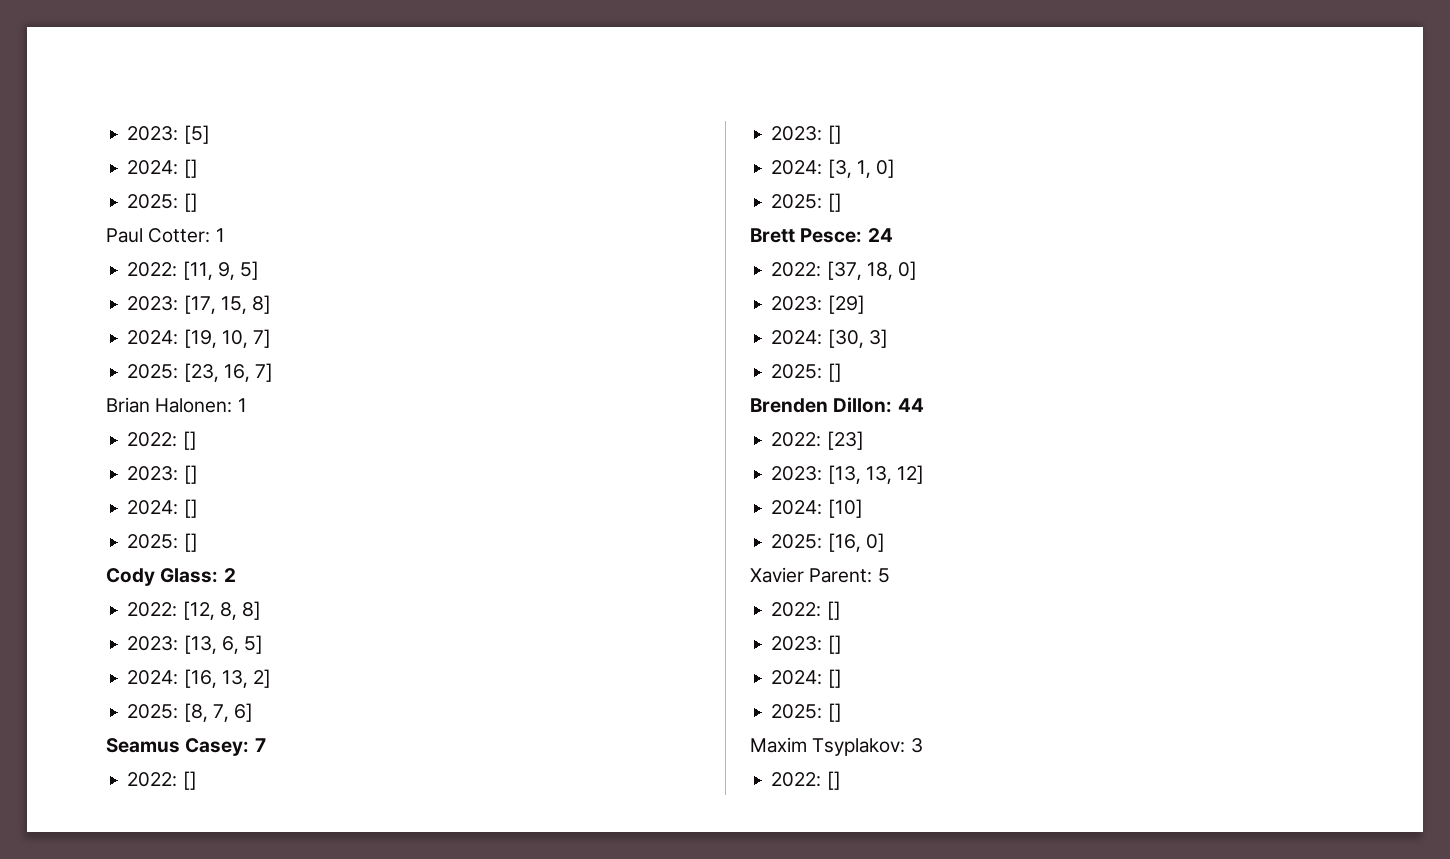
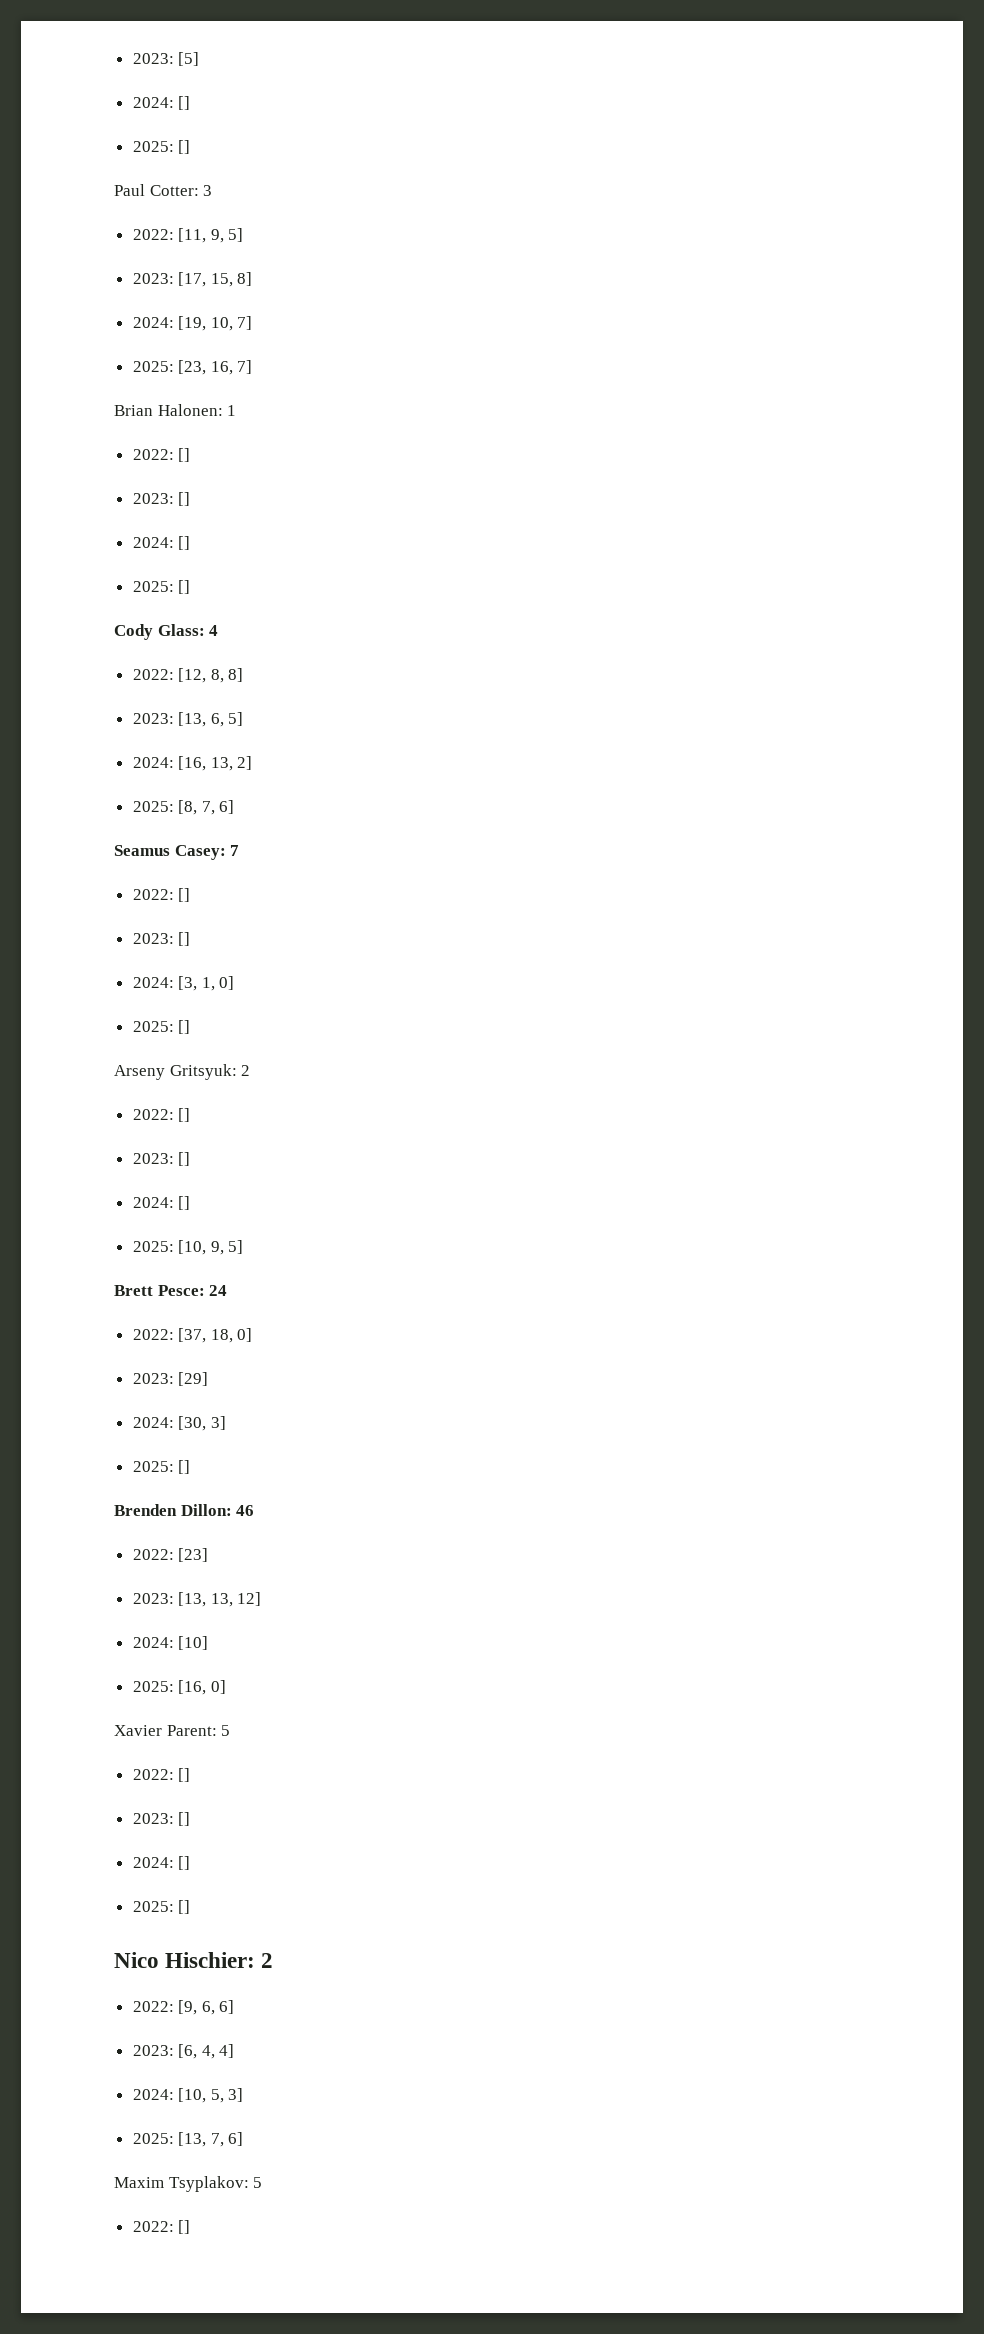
- Paul Cotter: 1
+ Paul Cotter: 3
- Cody Glass: 2
+ Cody Glass: 4
+ Arseny Gritsyuk: 2
+ 2022: []
+ 2023: []
+ 2024: []
+ 2025: [10, 9, 5]
- Brenden Dillon: 44
+ Brenden Dillon: 46
+ Nico Hischier: 2
+ 2022: [9, 6, 6]
+ 2023: [6, 4, 4]
+ 2024: [10, 5, 3]
+ 2025: [13, 7, 6]
- Maxim Tsyplakov: 3
+ Maxim Tsyplakov: 5

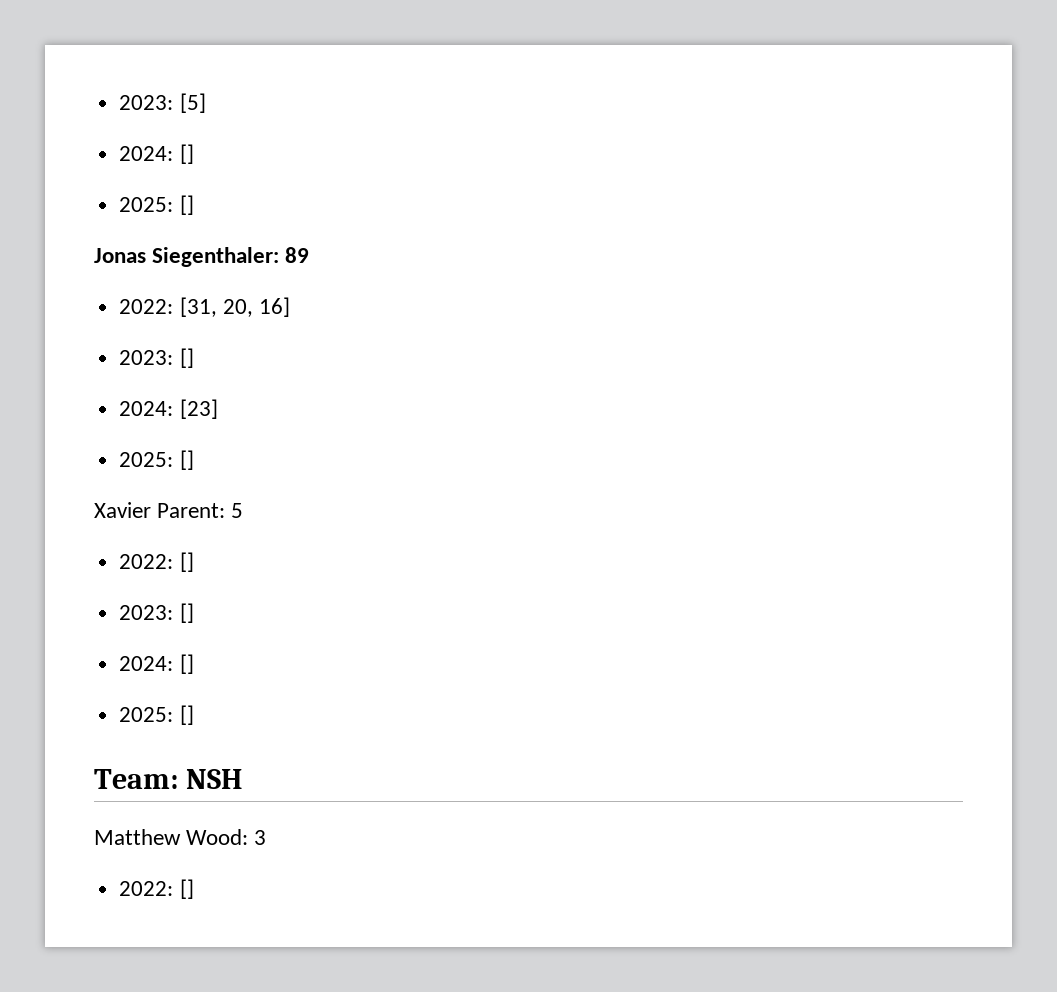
- Paul Cotter: 3
- 2022: [11, 9, 5]
- 2023: [17, 15, 8]
- 2024: [19, 10, 7]
- 2025: [23, 16, 7]
- Brian Halonen: 1
- 2022: []
+ Jonas Siegenthaler: 89
+ 2022: [31, 20, 16]
  2023: []
- 2024: []
+ 2024: [23]
  2025: []
- Cody Glass: 4
- 2022: [12, 8, 8]
- 2023: [13, 6, 5]
- 2024: [16, 13, 2]
- 2025: [8, 7, 6]
- Seamus Casey: 7
- 2022: []
- 2023: []
- 2024: [3, 1, 0]
- 2025: []
- Arseny Gritsyuk: 2
- 2022: []
- 2023: []
- 2024: []
- 2025: [10, 9, 5]
- Brett Pesce: 24
- 2022: [37, 18, 0]
- 2023: [29]
- 2024: [30, 3]
- 2025: []
- Brenden Dillon: 46
- 2022: [23]
- 2023: [13, 13, 12]
- 2024: [10]
- 2025: [16, 0]
- Nico Hischier: 2
- 2022: [9, 6, 6]
- 2023: [6, 4, 4]
- 2024: [10, 5, 3]
- 2025: [13, 7, 6]
- Maxim Tsyplakov: 5
+ Team: NSH
+ Matthew Wood: 3

